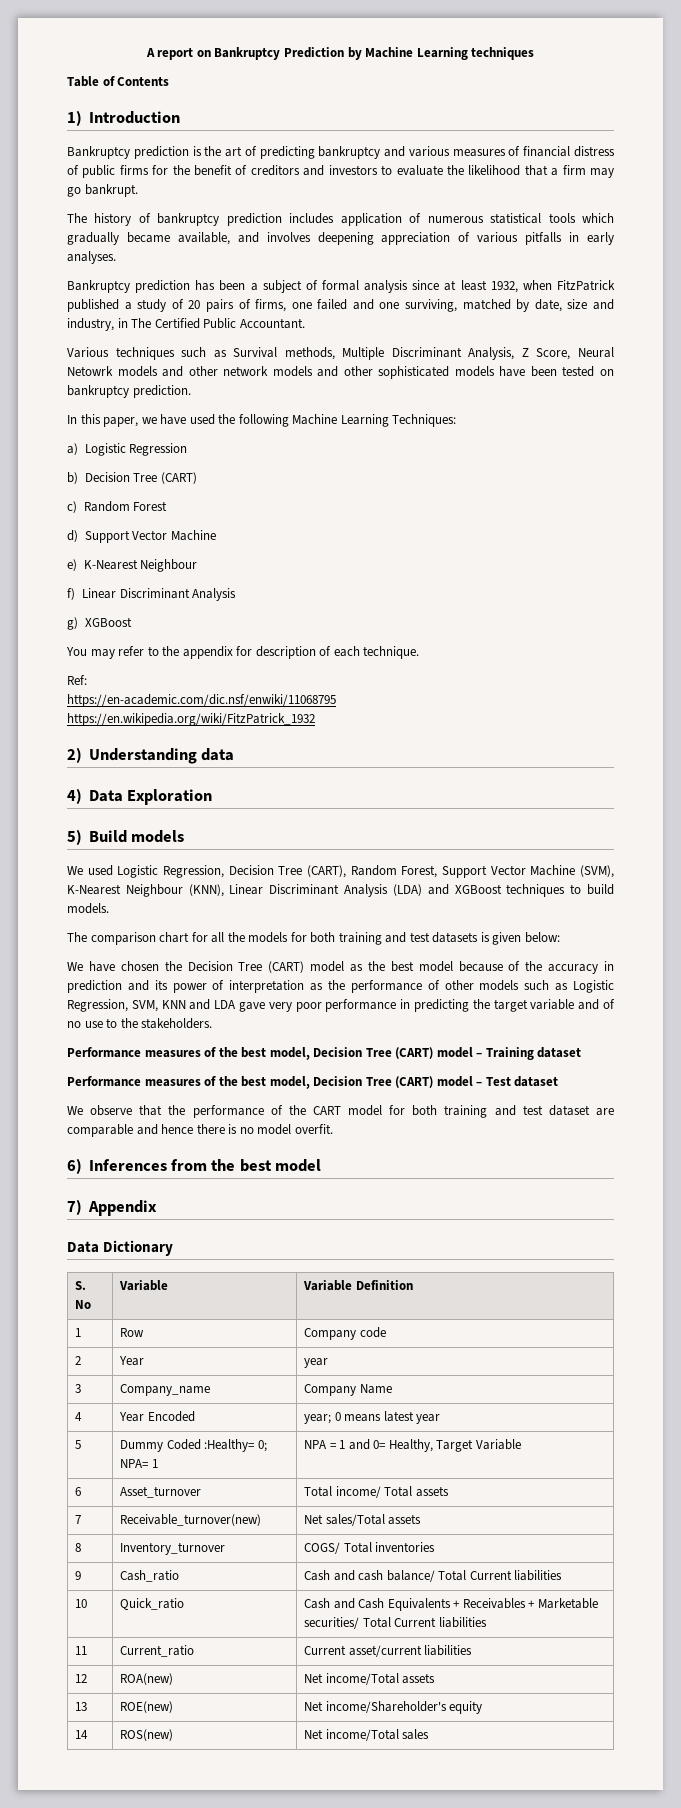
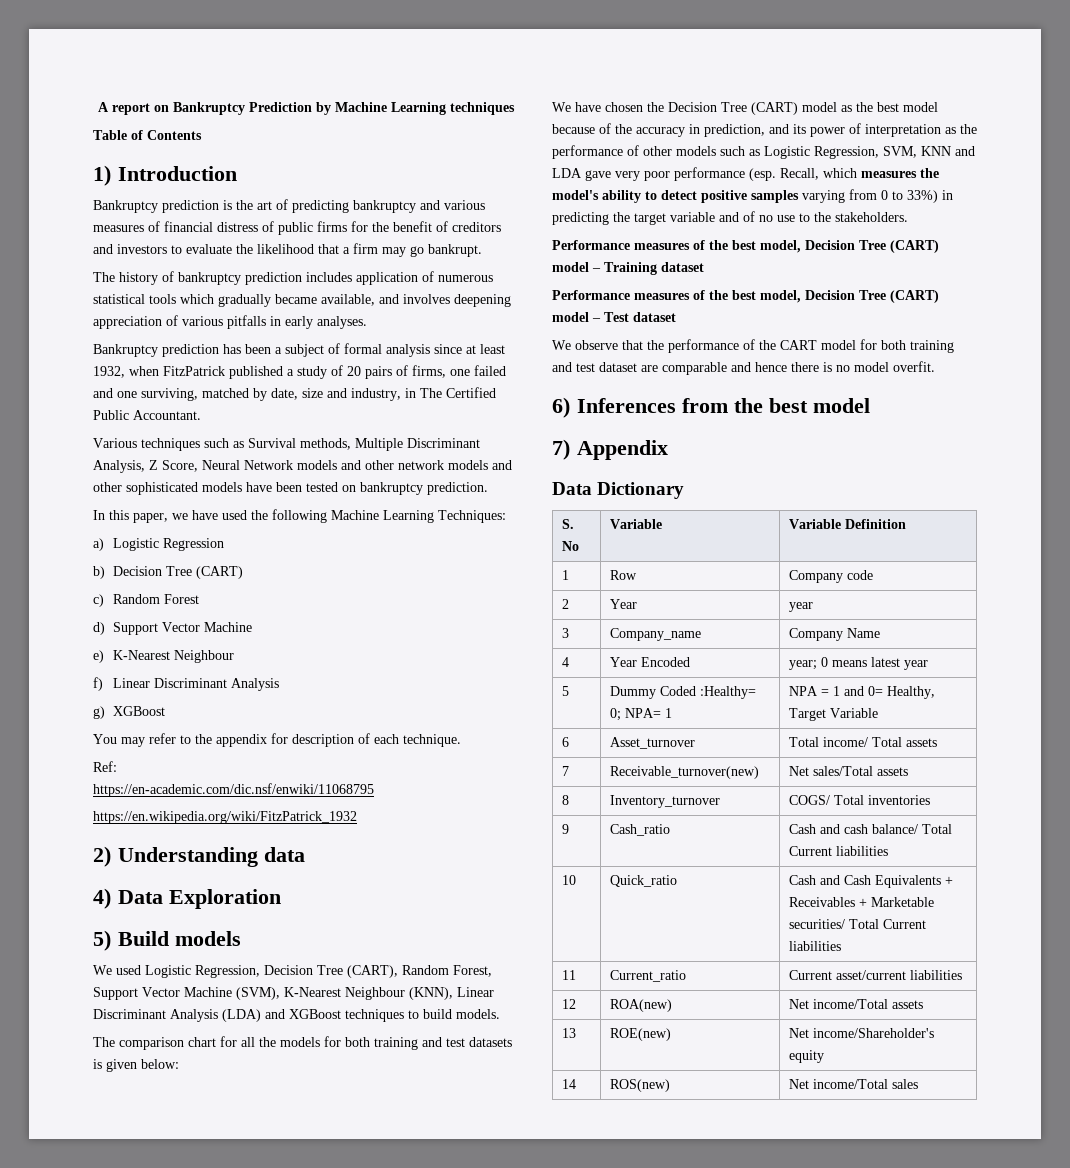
- Various techniques such as Survival methods, Multiple Discriminant Analysis, Z Score, Neural Netowrk models and other network models and other sophisticated models have been tested on bankruptcy prediction.
+ Various techniques such as Survival methods, Multiple Discriminant Analysis, Z Score, Neural Network models and other network models and other sophisticated models have been tested on bankruptcy prediction.
- We have chosen the Decision Tree (CART) model as the best model because of the accuracy in prediction and its power of interpretation as the performance of other models such as Logistic Regression, SVM, KNN and LDA gave very poor performance in predicting the target variable and of no use to the stakeholders.
+ We have chosen the Decision Tree (CART) model as the best model because of the accuracy in prediction, and its power of interpretation as the performance of other models such as Logistic Regression, SVM, KNN and LDA gave very poor performance (esp. Recall, which measures the model's ability to detect positive samples varying from 0 to 33%) in predicting the target variable and of no use to the stakeholders.

